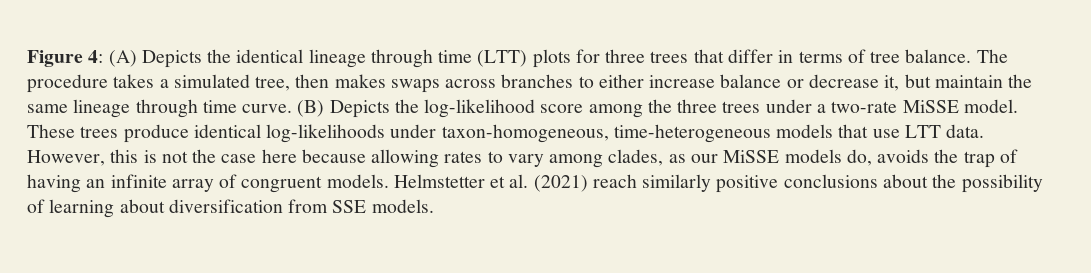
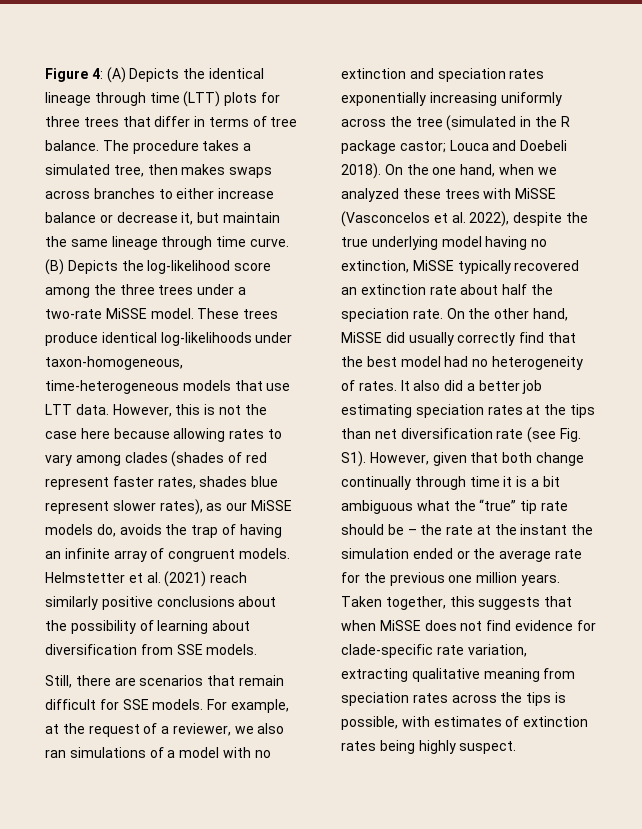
- However, this is not the case here because allowing rates to vary among clades, as our MiSSE models do, avoids the trap of having an infinite array of congruent models.
+ However, this is not the case here because allowing rates to vary among clades (shades of red represent faster rates, shades blue represent slower rates), as our MiSSE models do, avoids the trap of having an infinite array of congruent models.
+ Still, there are scenarios that remain difficult for SSE models. For example, at the request of a reviewer, we also ran simulations of a model with no extinction and speciation rates exponentially increasing uniformly across the tree (simulated in the R package castor; Louca and Doebeli 2018). On the one hand, when we analyzed these trees with MiSSE (Vasconcelos et al. 2022), despite the true underlying model having no extinction, MiSSE typically recovered an extinction rate about half the speciation rate. On the other hand, MiSSE did usually correctly find that the best model had no heterogeneity of rates. It also did a better job estimating speciation rates at the tips than net diversification rate (see Fig. S1). However, given that both change continually through time it is a bit ambiguous what the “true” tip rate should be – the rate at the instant the simulation ended or the average rate for the previous one million years. Taken together, this suggests that when MiSSE does not find evidence for clade-specific rate variation, extracting qualitative meaning from speciation rates across the tips is possible, with estimates of extinction rates being highly suspect.

